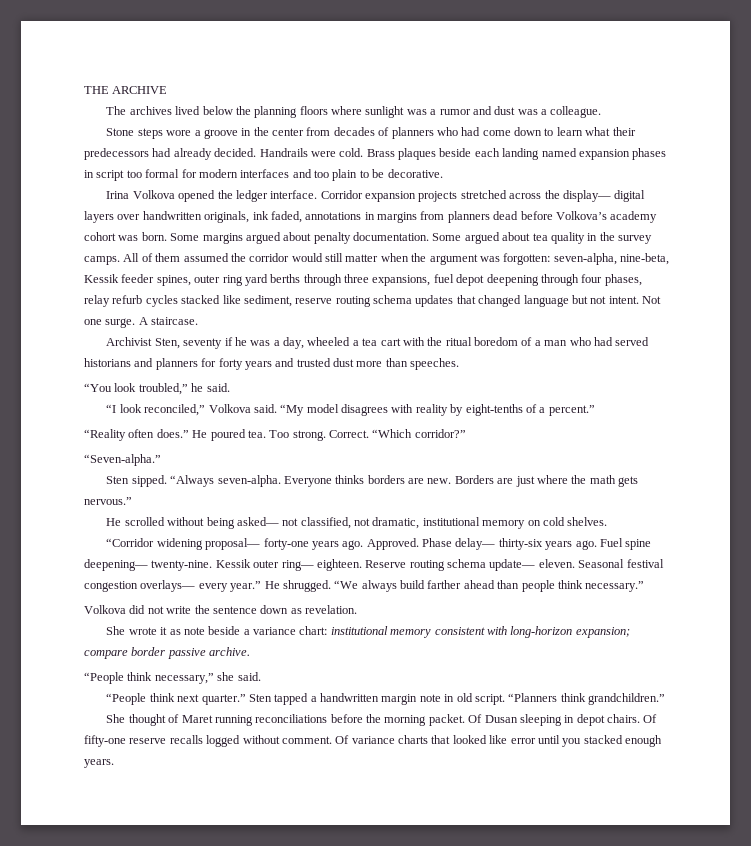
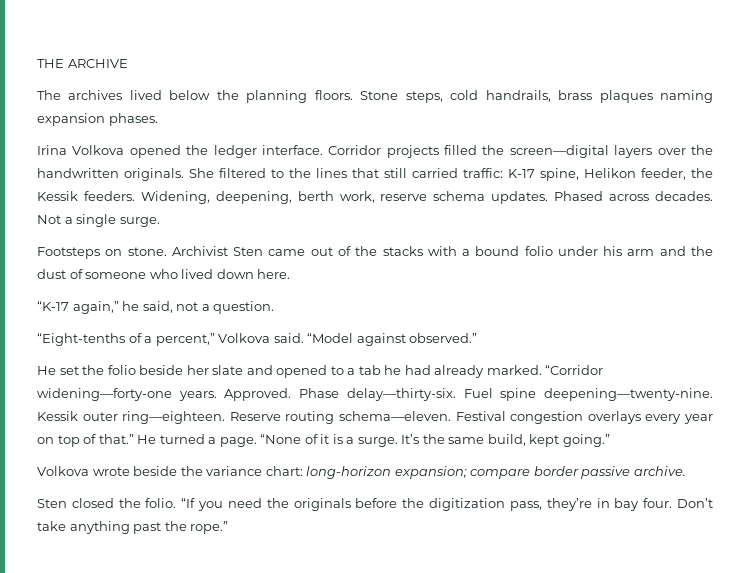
- The archives lived below the planning floors where sunlight was a rumor and dust was a colleague.
- Stone steps wore a groove in the center from decades of planners who had come down to learn what their predecessors had already decided. Handrails were cold. Brass plaques beside each landing named expansion phases in script too formal for modern interfaces and too plain to be decorative.
+ The archives lived below the planning floors. Stone steps, cold handrails, brass plaques naming expansion phases.
- Corridor expansion projects stretched across the display— digital layers over handwritten originals, ink faded, annotations in margins from planners dead before Volkova’s academy cohort was born. Some margins argued about penalty documentation. Some argued about tea quality in the survey camps. All of them assumed the corridor would still matter when the argument was forgotten: seven-alpha, nine-beta, Kessik feeder spines, outer ring yard berths through three expansions, fuel depot deepening through four phases, relay refurb cycles stacked like sediment, reserve routing schema updates that changed language but not intent. Not one surge. A staircase.
- Archivist Sten, seventy if he was a day, wheeled a tea cart with the ritual boredom of a man who had served historians and planners for forty years and trusted dust more than speeches.
- “You look troubled,” he said.
- “I look reconciled,” Volkova said. “My model disagrees with reality by eight-tenths of a percent.”
- “Reality often does.” He poured tea. Too strong. Correct. “Which corridor?”
- “Seven-alpha.”
- Sten sipped. “Always seven-alpha. Everyone thinks borders are new. Borders are just where the math gets nervous.”
- He scrolled without being asked— not classified, not dramatic, institutional memory on cold shelves.
- “Corridor widening proposal— forty-one years ago. Approved. Phase delay— thirty-six years ago. Fuel spine deepening— twenty-nine. Kessik outer ring— eighteen. Reserve routing schema update— eleven. Seasonal festival congestion overlays— every year.” He shrugged. “We always build farther ahead than people think necessary.”
- Volkova did not write the sentence down as revelation.
- She wrote it as note beside a variance chart: institutional memory consistent with long-horizon expansion; compare border passive archive.
+ Corridor projects filled the screen—digital layers over the handwritten originals. She filtered to the lines that still carried traffic: K-17 spine, Helikon feeder, the Kessik feeders. Widening, deepening, berth work, reserve schema updates. Phased across decades. Not a single surge.
+ Footsteps on stone. Archivist Sten came out of the stacks with a bound folio under his arm and the dust of someone who lived down here.
+ “K-17 again,” he said, not a question.
+ “Eight-tenths of a percent,” Volkova said. “Model against observed.”
+ He set the folio beside her slate and opened to a tab he had already marked. “Corridor widening—forty-one years. Approved. Phase delay—thirty-six. Fuel spine deepening—twenty-nine. Kessik outer ring—eighteen. Reserve routing schema—eleven. Festival congestion overlays every year on top of that.” He turned a page. “None of it is a surge. It’s the same build, kept going.”
+ Volkova wrote beside the variance chart: long-horizon expansion; compare border passive archive.
- “People think necessary,” she said.
- “People think next quarter.” Sten tapped a handwritten margin note in old script. “Planners think grandchildren.”
- She thought of Maret running reconciliations before the morning packet. Of Dusan sleeping in depot chairs. Of fifty-one reserve recalls logged without comment. Of variance charts that looked like error until you stacked enough years.
+ Sten closed the folio. “If you need the originals before the digitization pass, they’re in bay four. Don’t take anything past the rope.”

